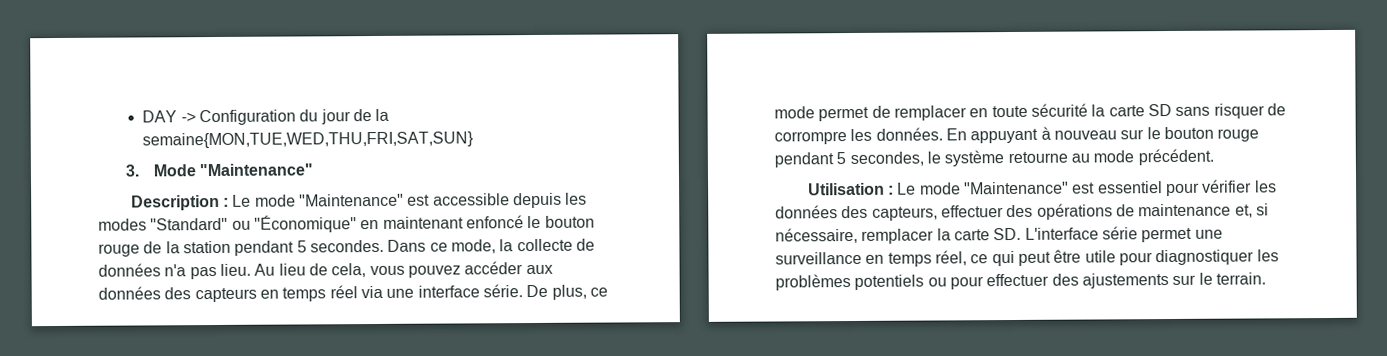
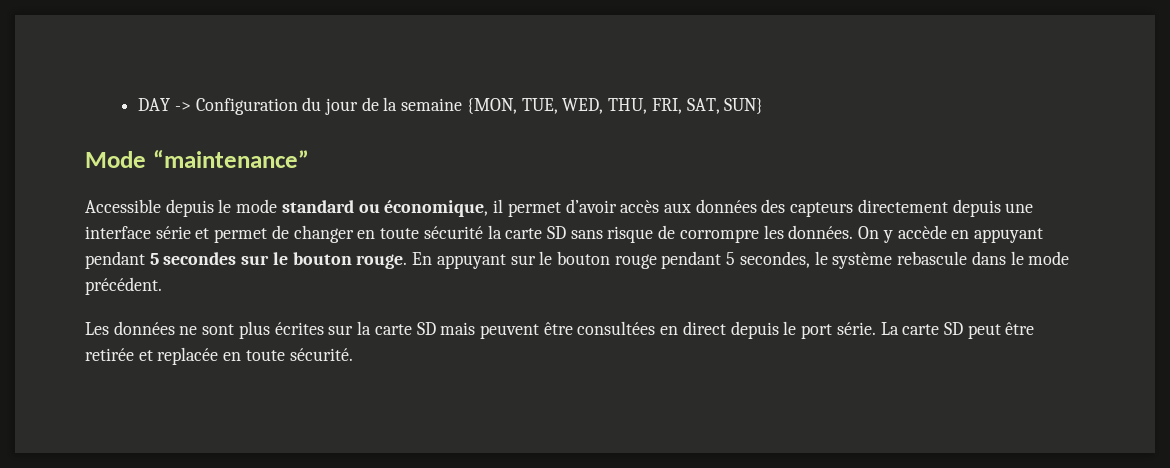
- DAY -> Configuration du jour de la semaine{MON,TUE,WED,THU,FRI,SAT,SUN}
- 3. Mode "Maintenance"
- Description : Le mode "Maintenance" est accessible depuis les modes "Standard" ou "Économique" en maintenant enfoncé le bouton rouge de la station pendant 5 secondes. Dans ce mode, la collecte de données n'a pas lieu. Au lieu de cela, vous pouvez accéder aux données des capteurs en temps réel via une interface série. De plus, ce mode permet de remplacer en toute sécurité la carte SD sans risquer de corrompre les données.
+ DAY -> Configuration du jour de la semaine {MON, TUE, WED, THU, FRI, SAT, SUN}
+ Mode “maintenance”
+ Accessible depuis le mode standard ou économique, il permet d’avoir accès aux données des capteurs directement depuis une interface série et permet de changer en toute sécurité la carte SD sans risque de corrompre les données.
- En appuyant à nouveau sur le bouton rouge pendant 5 secondes, le système retourne au mode précédent.
+ On y accède en appuyant pendant 5 secondes sur le bouton rouge. En appuyant sur le bouton rouge pendant 5 secondes, le système rebascule dans le mode précédent.
- Utilisation : Le mode "Maintenance" est essentiel pour vérifier les données des capteurs, effectuer des opérations de maintenance et, si nécessaire, remplacer la carte SD. L'interface série permet une surveillance en temps réel, ce qui peut être utile pour diagnostiquer les problèmes potentiels ou pour effectuer des ajustements sur le terrain.
+ Les données ne sont plus écrites sur la carte SD mais peuvent être consultées en direct depuis le port série. La carte SD peut être retirée et replacée en toute sécurité.

